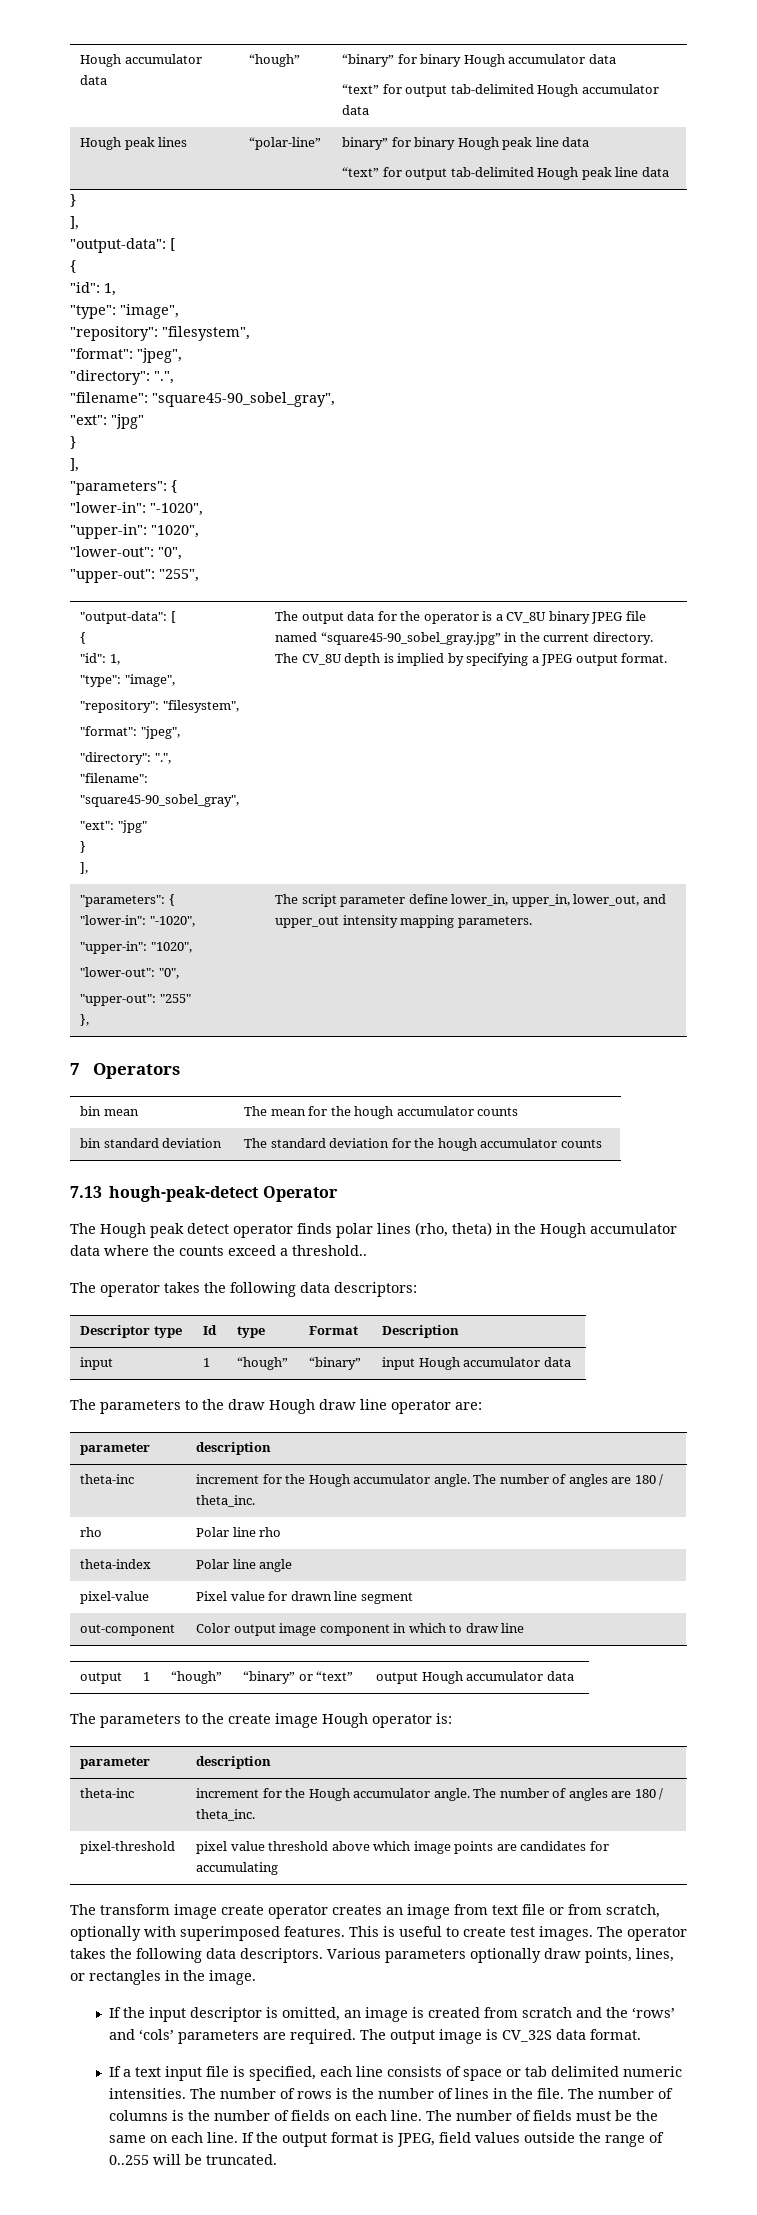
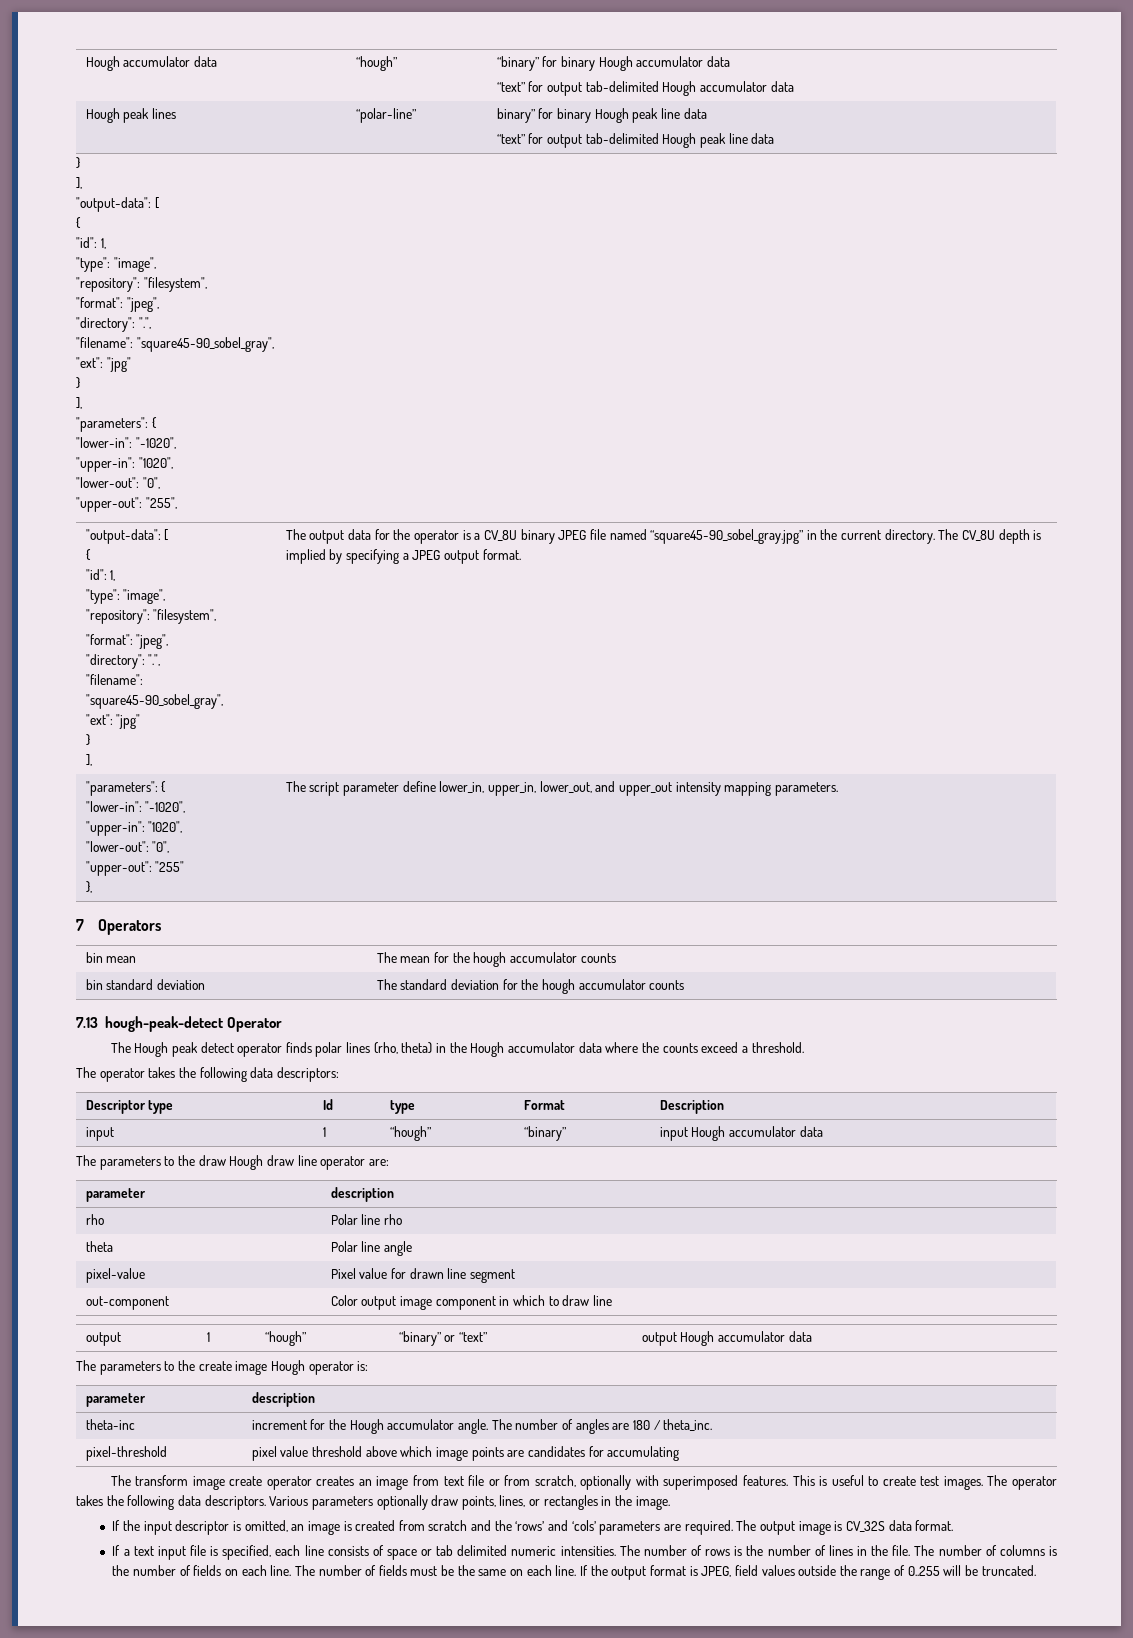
- The Hough peak detect operator finds polar lines (rho, theta) in the Hough accumulator data where the counts exceed a threshold..
+ The Hough peak detect operator finds polar lines (rho, theta) in the Hough accumulator data where the counts exceed a threshold.
  The parameters to the draw Hough draw line operator are:
  parameter | description
- theta-inc | increment for the Hough accumulator angle. The number of angles are 180 / theta_inc.
- theta-index | Polar line angle
+ theta | Polar line angle

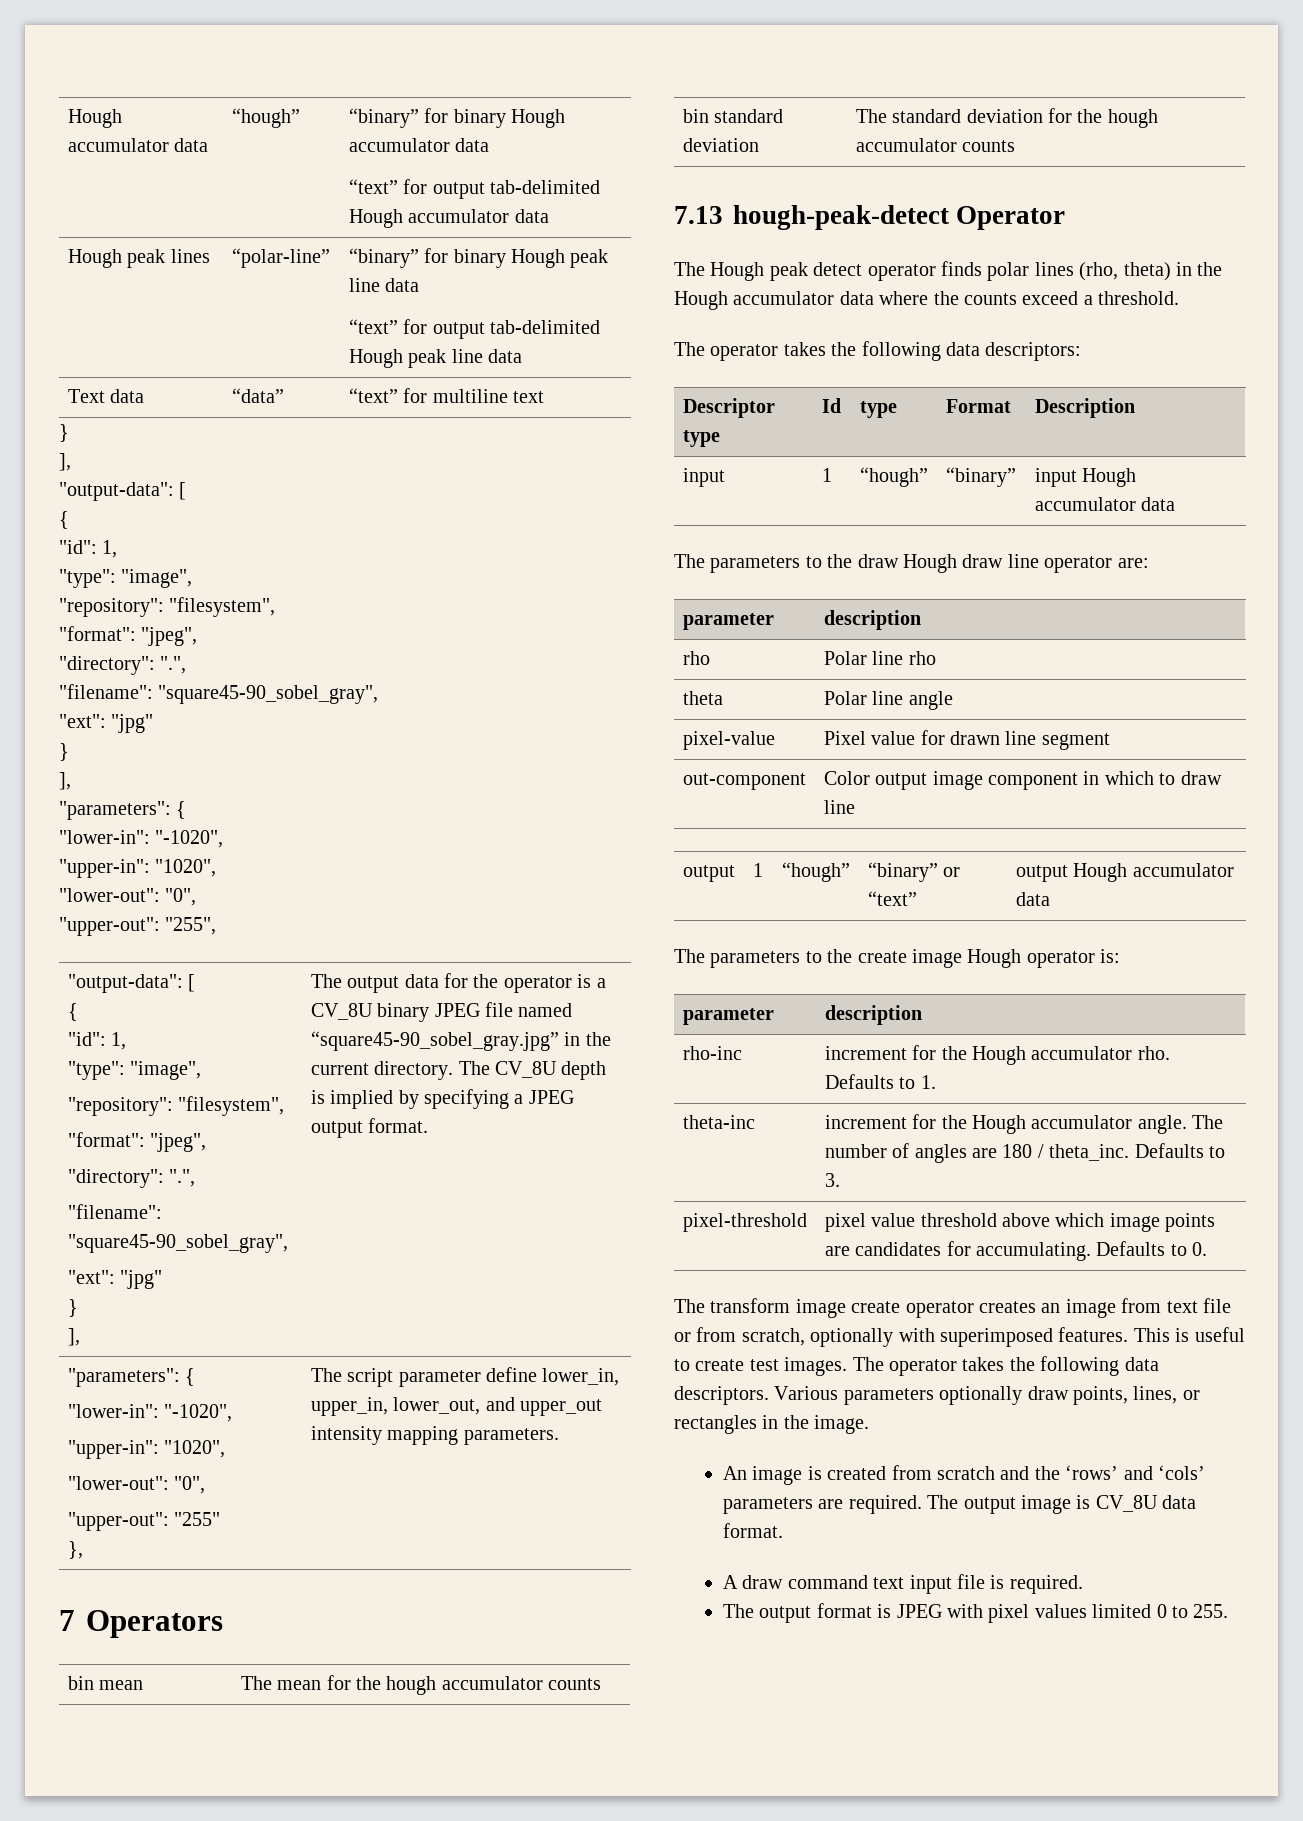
- Hough peak lines | “polar-line” | binary” for binary Hough peak line data
+ Hough peak lines | “polar-line” | “binary” for binary Hough peak line data
+ Text data | “data” | “text” for multiline text
+ rho-inc | increment for the Hough accumulator rho. Defaults to 1.
- theta-inc | increment for the Hough accumulator angle. The number of angles are 180 / theta_inc.
+ theta-inc | increment for the Hough accumulator angle. The number of angles are 180 / theta_inc. Defaults to 3.
- pixel-threshold | pixel value threshold above which image points are candidates for accumulating
+ pixel-threshold | pixel value threshold above which image points are candidates for accumulating. Defaults to 0.
- If the input descriptor is omitted, an image is created from scratch and the ‘rows’ and ‘cols’ parameters are required.
+ An image is created from scratch and the ‘rows’ and ‘cols’ parameters are required.
- The output image is CV_32S data format.
+ The output image is CV_8U data format.
- If a text input file is specified, each line consists of space or tab delimited numeric intensities. The number of rows is the number of lines in the file. The number of columns is the number of fields on each line. The number of fields must be the same on each line. If the output format is JPEG, field values outside the range of 0..255 will be truncated.
+ A draw command text input file is required.
+ The output format is JPEG with pixel values limited 0 to 255.

